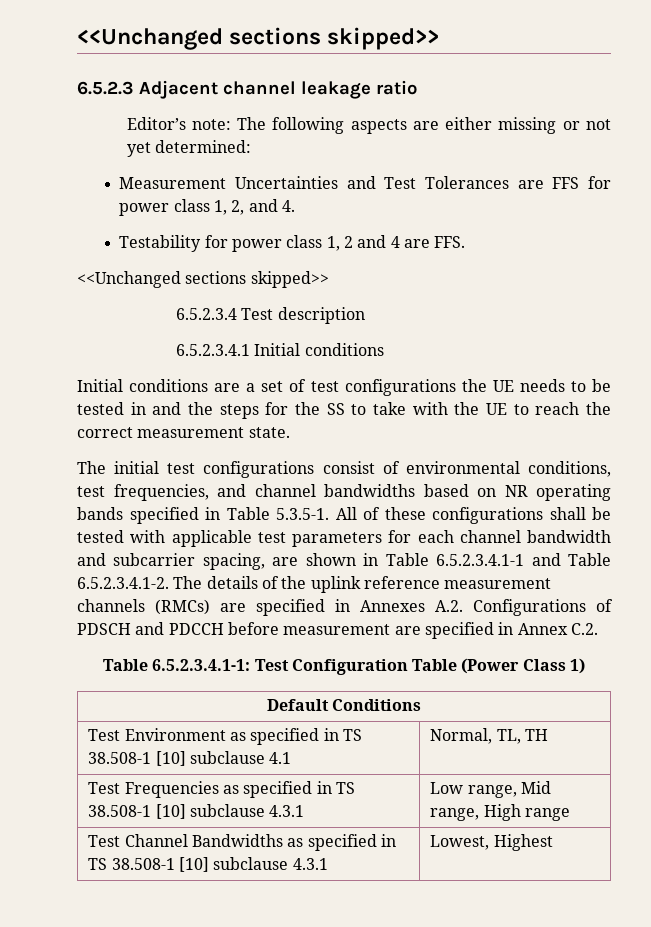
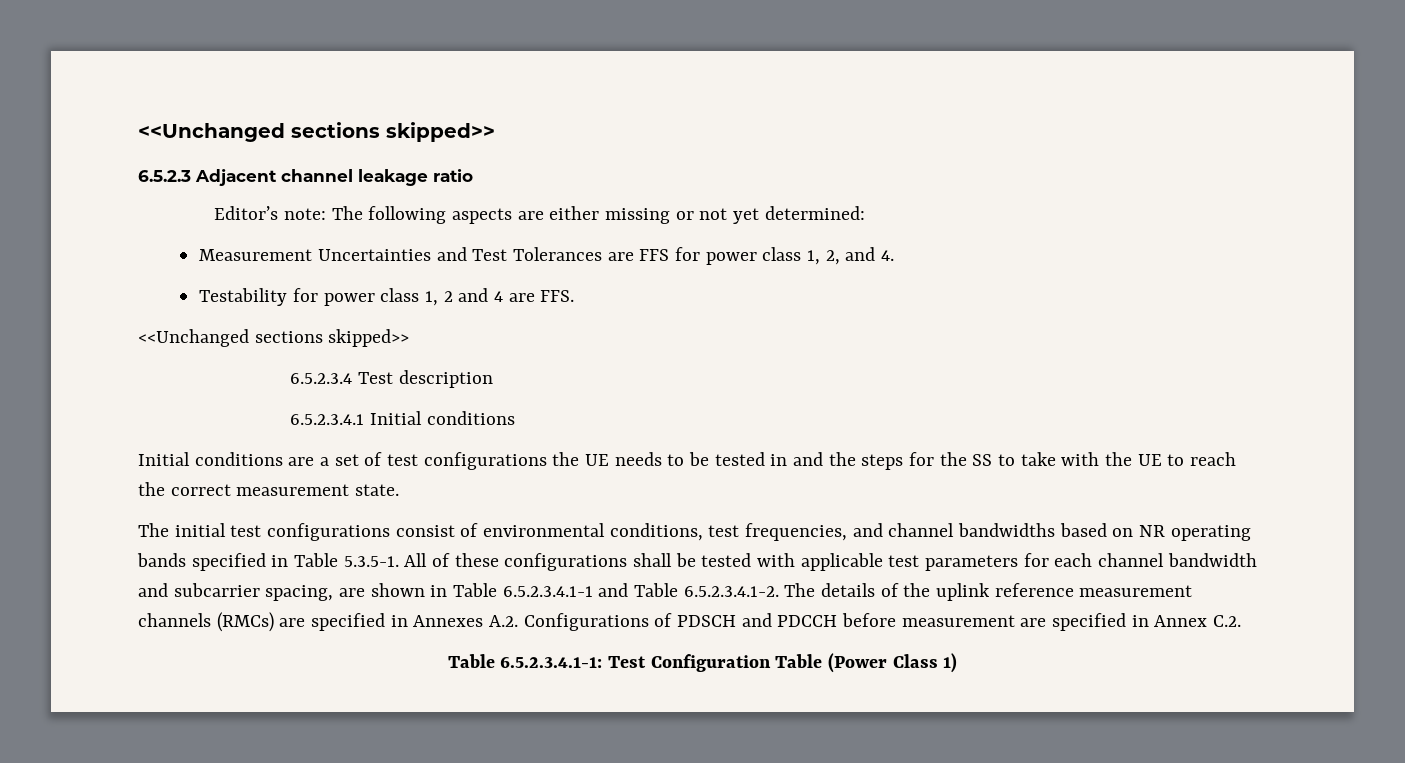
- Default Conditions
- Test Environment as specified in TS 38.508-1 [10] subclause 4.1 | Normal, TL, TH
- Test Frequencies as specified in TS 38.508-1 [10] subclause 4.3.1 | Low range, Mid range, High range
- Test Channel Bandwidths as specified in TS 38.508-1 [10] subclause 4.3.1 | Lowest, Highest

